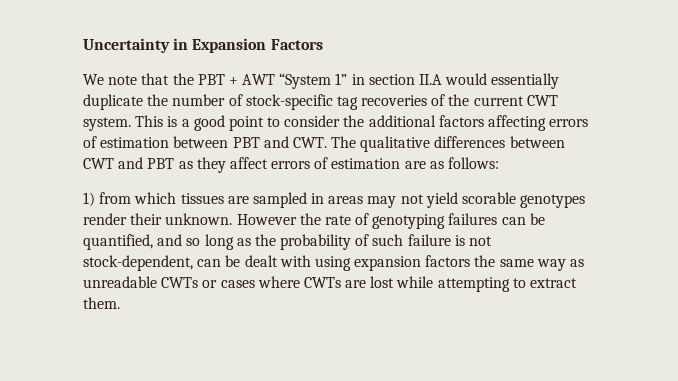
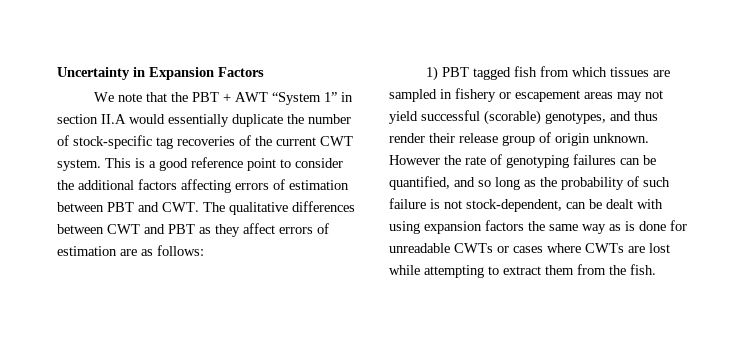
- This is a good point to consider the additional factors affecting errors of estimation between PBT and CWT. The qualitative differences between CWT and PBT as they affect errors of estimation are as follows:
+ This is a good reference point to consider the additional factors affecting errors of estimation between PBT and CWT. The qualitative differences between CWT and PBT as they affect errors of estimation are as follows:
- 1) from which tissues are sampled in areas may not yield scorable genotypes render their unknown.
+ 1) PBT tagged fish from which tissues are sampled in fishery or escapement areas may not yield successful (scorable) genotypes, and thus render their release group of origin unknown.
- However the rate of genotyping failures can be quantified, and so long as the probability of such failure is not stock-dependent, can be dealt with using expansion factors the same way as unreadable CWTs or cases where CWTs are lost while attempting to extract them.
+ However the rate of genotyping failures can be quantified, and so long as the probability of such failure is not stock-dependent, can be dealt with using expansion factors the same way as is done for unreadable CWTs or cases where CWTs are lost while attempting to extract them from the fish.

